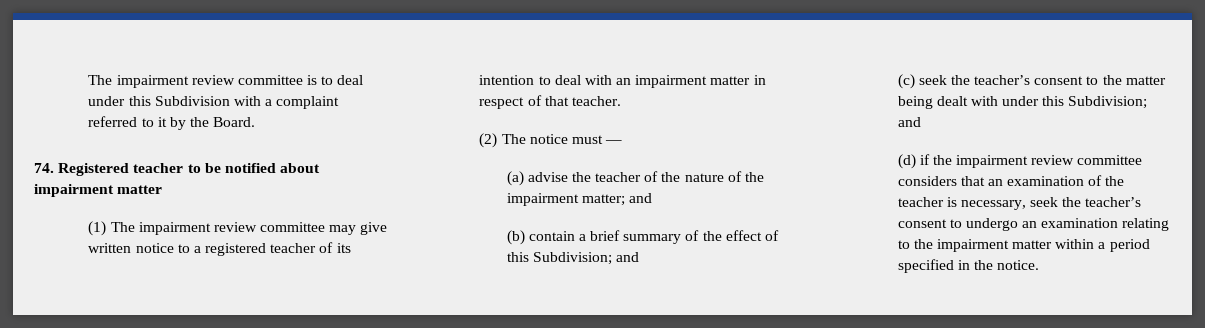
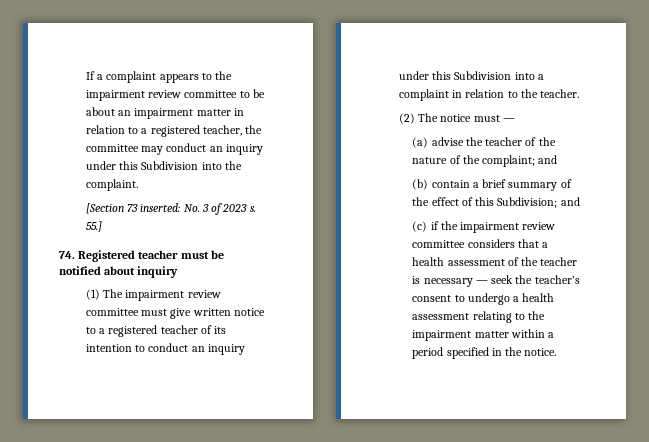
- The impairment review committee is to deal under this Subdivision with a complaint referred to it by the Board.
+ If a complaint appears to the impairment review committee to be about an impairment matter in relation to a registered teacher, the committee may conduct an inquiry under this Subdivision into the complaint.
+ [Section 73 inserted: No. 3 of 2023 s. 55.]
- 74. Registered teacher to be notified about impairment matter
+ 74. Registered teacher must be notified about inquiry
- (1) The impairment review committee may give written notice to a registered teacher of its intention to deal with an impairment matter in respect of that teacher.
+ (1) The impairment review committee must give written notice to a registered teacher of its intention to conduct an inquiry under this Subdivision into a complaint in relation to the teacher.
- (a) advise the teacher of the nature of the impairment matter; and
+ (a) advise the teacher of the nature of the complaint; and
- (c) seek the teacher’s consent to the matter being dealt with under this Subdivision; and
- (d) if the impairment review committee considers that an examination of the teacher is necessary, seek the teacher’s consent to undergo an examination relating to the impairment matter within a period specified in the notice.
+ (c) if the impairment review committee considers that a health assessment of the teacher is necessary — seek the teacher’s consent to undergo a health assessment relating to the impairment matter within a period specified in the notice.

